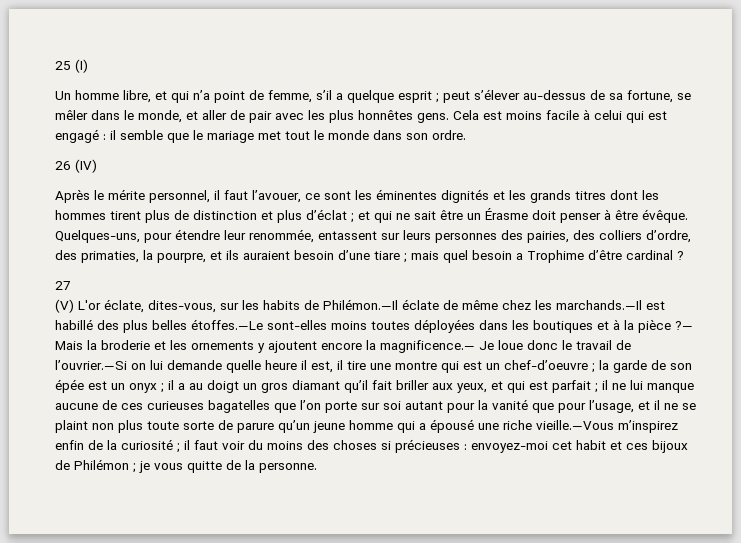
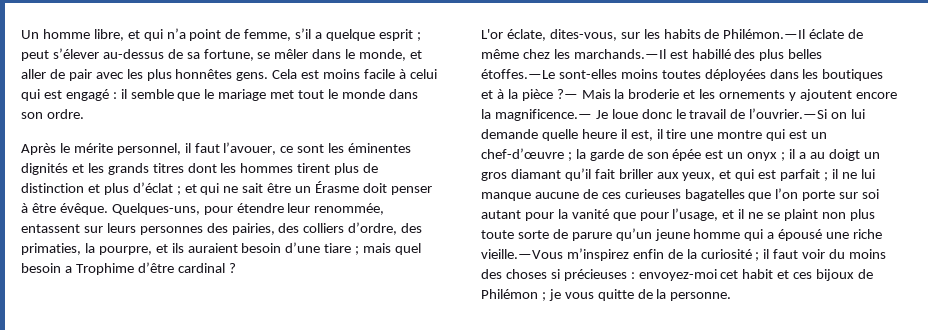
- 25 (I)
- 26 (IV)
- 27
- (V) L'or éclate, dites-vous, sur les habits de Philémon.—Il éclate de même chez les marchands.—Il est habillé des plus belles étoffes.—Le sont-elles moins toutes déployées dans les boutiques et à la pièce ?— Mais la broderie et les ornements y ajoutent encore la magnificence.— Je loue donc le travail de l’ouvrier.—Si on lui demande quelle heure il est, il tire une montre qui est un chef-d’oeuvre ;
+ L'or éclate, dites-vous, sur les habits de Philémon.—Il éclate de même chez les marchands.—Il est habillé des plus belles étoffes.—Le sont-elles moins toutes déployées dans les boutiques et à la pièce ?— Mais la broderie et les ornements y ajoutent encore la magnificence.— Je loue donc le travail de l’ouvrier.—Si on lui demande quelle heure il est, il tire une montre qui est un chef-d’œuvre ;

